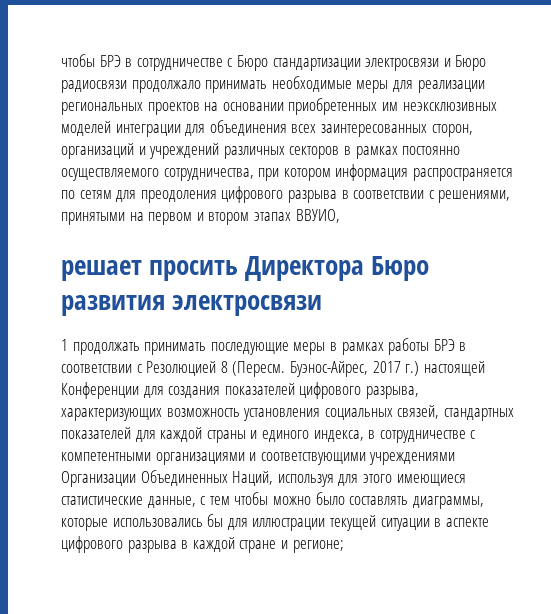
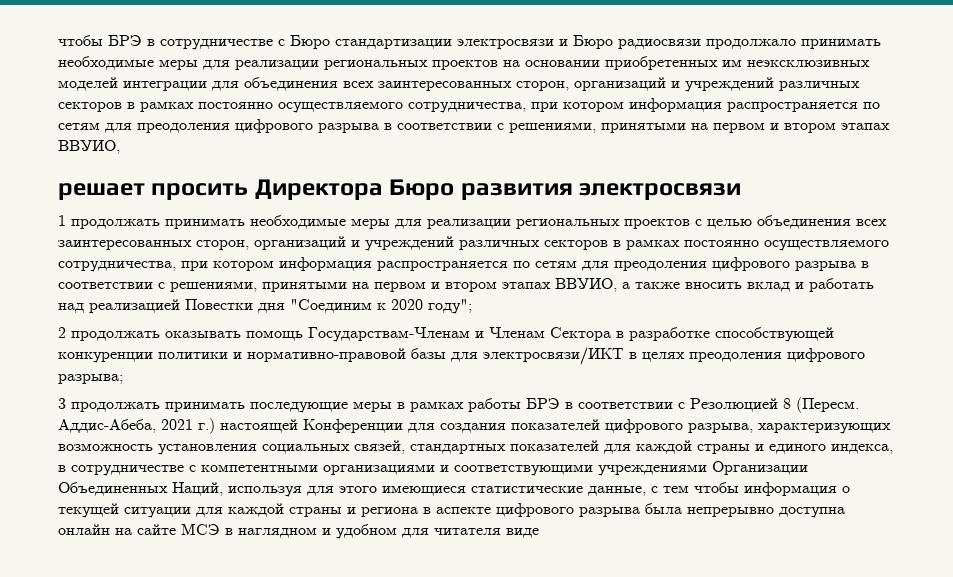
- 1 продолжать принимать последующие меры в рамках работы БРЭ в соответствии с Резолюцией 8 (Пересм.
+ 1 продолжать принимать необходимые меры для реализации региональных проектов с целью объединения всех заинтересованных сторон, организаций и учреждений различных секторов в рамках постоянно осуществляемого сотрудничества, при котором информация распространяется по сетям для преодоления цифрового разрыва в соответствии с решениями, принятыми на первом и втором этапах ВВУИО, а также вносить вклад и работать над реализацией Повестки дня "Соединим к 2020 году";
+ 2 продолжать оказывать помощь Государствам-Членам и Членам Сектора в разработке способствующей конкуренции политики и нормативно-правовой базы для электросвязи/ИКТ в целях преодоления цифрового разрыва;
+ 3 продолжать принимать последующие меры в рамках работы БРЭ в соответствии с Резолюцией 8 (Пересм.
- Буэнос-Айрес, 2017 г.) настоящей Конференции для создания показателей цифрового разрыва, характеризующих возможность установления социальных связей, стандартных показателей для каждой страны и единого индекса, в сотрудничестве с компетентными организациями и соответствующими учреждениями Организации Объединенных Наций, используя для этого имеющиеся статистические данные, с тем чтобы можно было составлять диаграммы, которые использовались бы для иллюстрации текущей ситуации в аспекте цифрового разрыва в каждой стране и регионе;
+ Аддис-Абеба, 2021 г.) настоящей Конференции для создания показателей цифрового разрыва, характеризующих возможность установления социальных связей, стандартных показателей для каждой страны и единого индекса, в сотрудничестве с компетентными организациями и соответствующими учреждениями Организации Объединенных Наций, используя для этого имеющиеся статистические данные, с тем чтобы информация о текущей ситуации для каждой страны и региона в аспекте цифрового разрыва была непрерывно доступна онлайн на сайте МСЭ в наглядном и удобном для читателя виде

